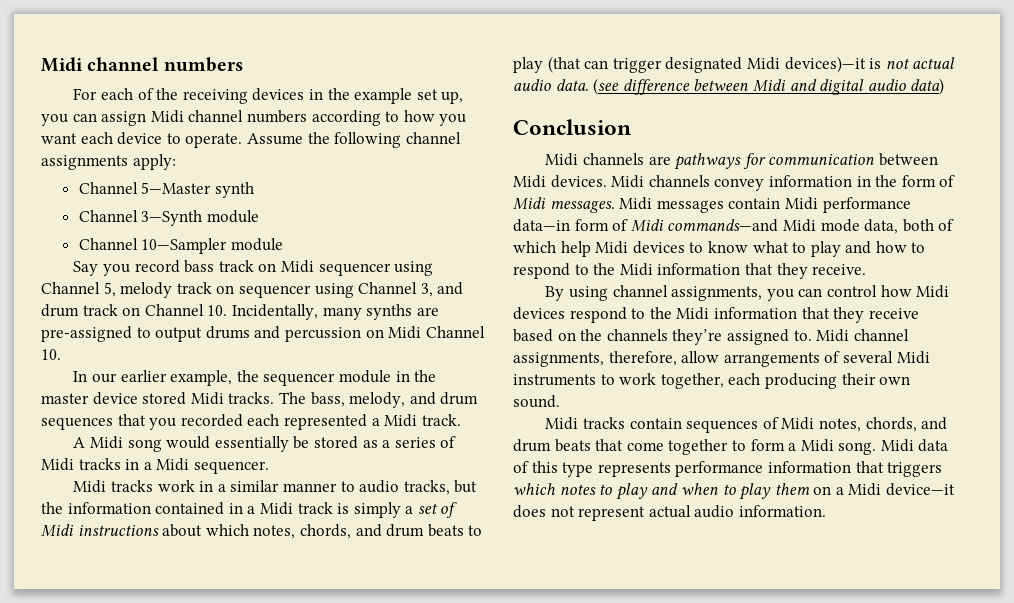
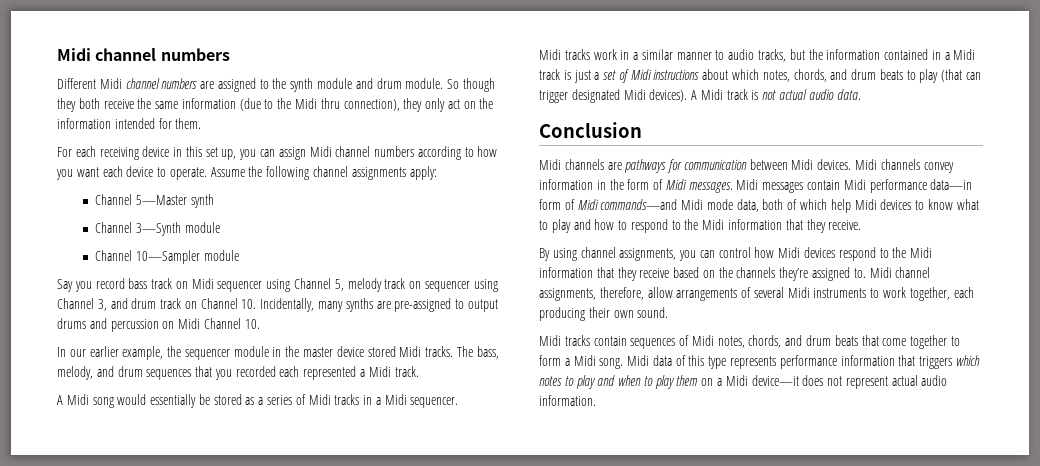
- For each of the receiving devices in the example set up, you can assign Midi channel numbers according to how you want each device to operate.
+ Different Midi channel numbers are assigned to the synth module and drum module. So though they both receive the same information (due to the Midi thru connection), they only act on the information intended for them.
+ For each receiving device in this set up, you can assign Midi channel numbers according to how you want each device to operate.
- Midi tracks work in a similar manner to audio tracks, but the information contained in a Midi track is simply a set of Midi instructions about which notes, chords, and drum beats to play (that can trigger designated Midi devices)—it is not actual audio data. (see difference between Midi and digital audio data)
+ Midi tracks work in a similar manner to audio tracks, but the information contained in a Midi track is just a set of Midi instructions about which notes, chords, and drum beats to play (that can trigger designated Midi devices). A Midi track is not actual audio data.

